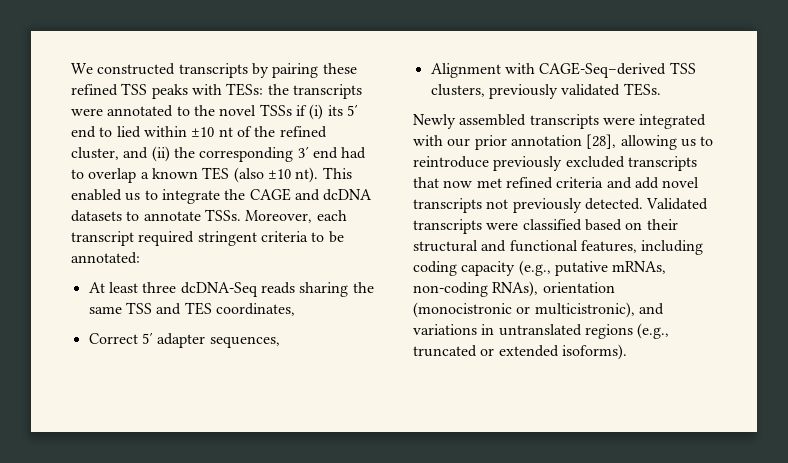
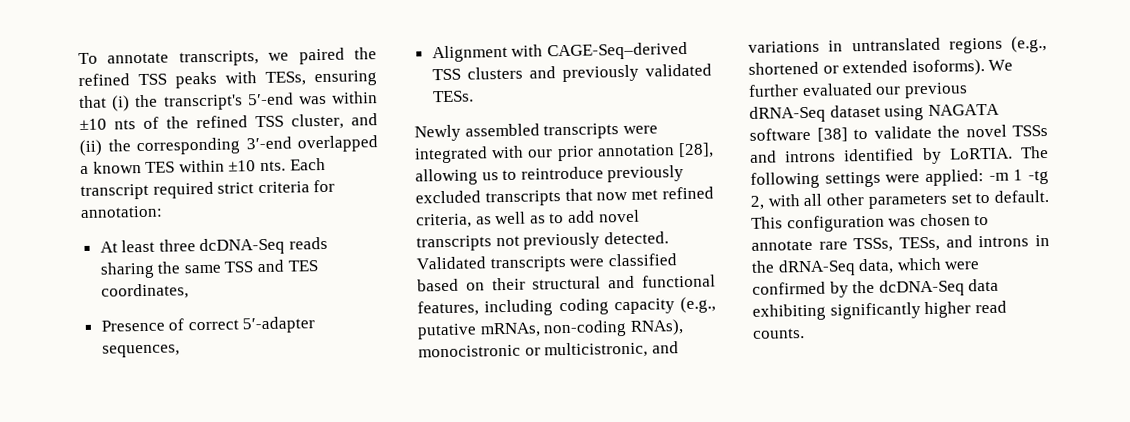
- We constructed transcripts by pairing these refined TSS peaks with TESs: the transcripts were annotated to the novel TSSs if (i) its 5′ end to lied within ±10 nt of the refined cluster, and (ii) the corresponding 3′ end had to overlap a known TES (also ±10 nt). This enabled us to integrate the CAGE and dcDNA datasets to annotate TSSs. Moreover, each transcript required stringent criteria to be annotated:
+ To annotate transcripts, we paired the refined TSS peaks with TESs, ensuring that (i) the transcript's 5′-end was within ±10 nts of the refined TSS cluster, and (ii) the corresponding 3′-end overlapped a known TES within ±10 nts. Each transcript required strict criteria for annotation:
- Correct 5′ adapter sequences,
+ Presence of correct 5′-adapter sequences,
- Alignment with CAGE-Seq–derived TSS clusters, previously validated TESs.
+ Alignment with CAGE-Seq–derived TSS clusters and previously validated TESs.
- Newly assembled transcripts were integrated with our prior annotation [28], allowing us to reintroduce previously excluded transcripts that now met refined criteria and add novel transcripts not previously detected.
+ Newly assembled transcripts were integrated with our prior annotation [28], allowing us to reintroduce previously excluded transcripts that now met refined criteria, as well as to add novel transcripts not previously detected.
- Validated transcripts were classified based on their structural and functional features, including coding capacity (e.g., putative mRNAs, non-coding RNAs), orientation (monocistronic or multicistronic), and variations in untranslated regions (e.g., truncated or extended isoforms).
+ Validated transcripts were classified based on their structural and functional features, including coding capacity (e.g., putative mRNAs, non-coding RNAs), monocistronic or multicistronic, and variations in untranslated regions (e.g., shortened or extended isoforms).
+ We further evaluated our previous dRNA-Seq dataset using NAGATA software [38] to validate the novel TSSs and introns identified by LoRTIA. The following settings were applied: -m 1 -tg 2, with all other parameters set to default. This configuration was chosen to annotate rare TSSs, TESs, and introns in the dRNA-Seq data, which were confirmed by the dcDNA-Seq data exhibiting significantly higher read counts.

